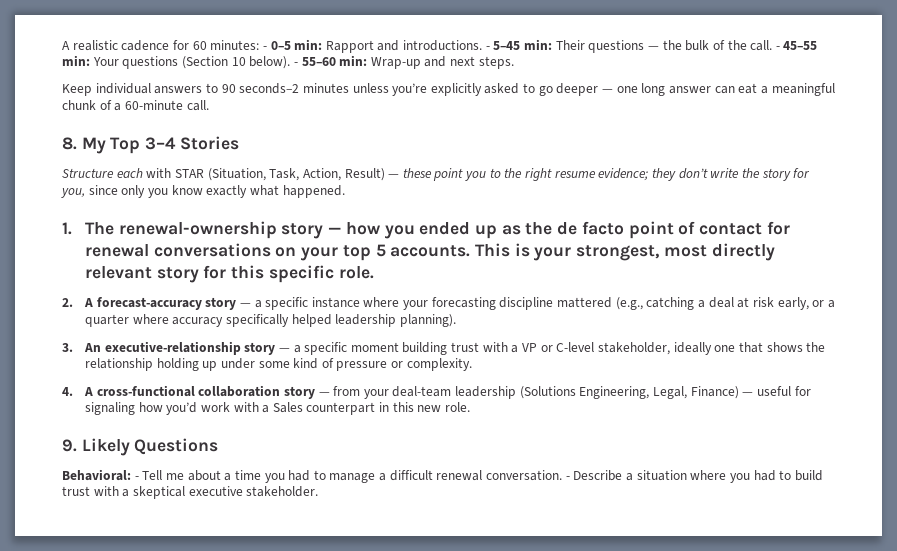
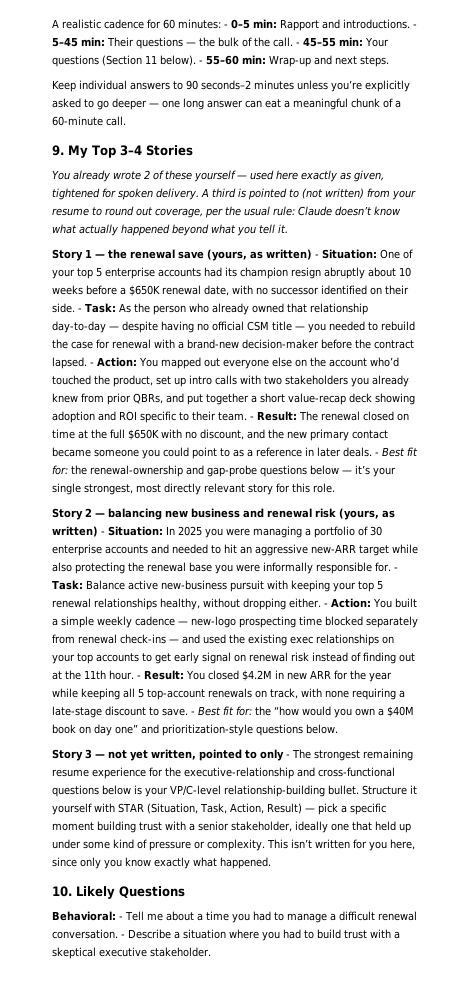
- - 45–55 min: Your questions (Section 10 below).
+ - 45–55 min: Your questions (Section 11 below).
- 8. My Top 3–4 Stories
+ 9. My Top 3–4 Stories
- Structure each with STAR (Situation, Task, Action, Result) — these point you to the right resume evidence; they don’t write the story for you, since only you know exactly what happened.
+ You already wrote 2 of these yourself — used here exactly as given, tightened for spoken delivery. A third is pointed to (not written) from your resume to round out coverage, per the usual rule: Claude doesn’t know what actually happened beyond what you tell it.
+ Story 1 — the renewal save (yours, as written) - Situation: One of your top 5 enterprise accounts had its champion resign abruptly about 10 weeks before a $650K renewal date, with no successor identified on their side. - Task: As the person who already owned that relationship day-to-day — despite having no official CSM title — you needed to rebuild the case for renewal with a brand-new decision-maker before the contract lapsed. - Action: You mapped out everyone else on the account who’d touched the product, set up intro calls with two stakeholders you already knew from prior QBRs, and put together a short value-recap deck showing adoption and ROI specific to their team. - Result: The renewal closed on time at the full $650K with no discount, and the new primary contact became someone you could point to as a reference in later deals. - Best fit for: the renewal-ownership and gap-probe questions below — it’s your single strongest, most directly relevant story for this role.
+ Story 2 — balancing new business and renewal risk (yours, as written) - Situation: In 2025 you were managing a portfolio of 30 enterprise accounts and needed to hit an aggressive new-ARR target while also protecting the renewal base you were informally responsible for. - Task: Balance active new-business pursuit with keeping your top 5 renewal relationships healthy, without dropping either. - Action: You built a simple weekly cadence — new-logo prospecting time blocked separately from renewal check-ins — and used the existing exec relationships on your top accounts to get early signal on renewal risk instead of finding out at the 11th hour. - Result: You closed $4.2M in new ARR for the year while keeping all 5 top-account renewals on track, with none requiring a late-stage discount to save. - Best fit for: the “how would you own a $40M book on day one” and prioritization-style questions below.
+ Story 3 — not yet written, pointed to only - The strongest remaining resume experience for the executive-relationship and cross-functional questions below is your VP/C-level relationship-building bullet. Structure it yourself with STAR (Situation, Task, Action, Result) — pick a specific moment building trust with a senior stakeholder, ideally one that held up under some kind of pressure or complexity. This isn’t written for you here, since only you know exactly what happened.
- 1. The renewal-ownership story — how you ended up as the de facto point of contact for renewal conversations on your top 5 accounts. This is your strongest, most directly relevant story for this specific role.
- 2. A forecast-accuracy story — a specific instance where your forecasting discipline mattered (e.g., catching a deal at risk early, or a quarter where accuracy specifically helped leadership planning).
- 3. An executive-relationship story — a specific moment building trust with a VP or C-level stakeholder, ideally one that shows the relationship holding up under some kind of pressure or complexity.
- 4. A cross-functional collaboration story — from your deal-team leadership (Solutions Engineering, Legal, Finance) — useful for signaling how you’d work with a Sales counterpart in this new role.
- 9. Likely Questions
+ 10. Likely Questions

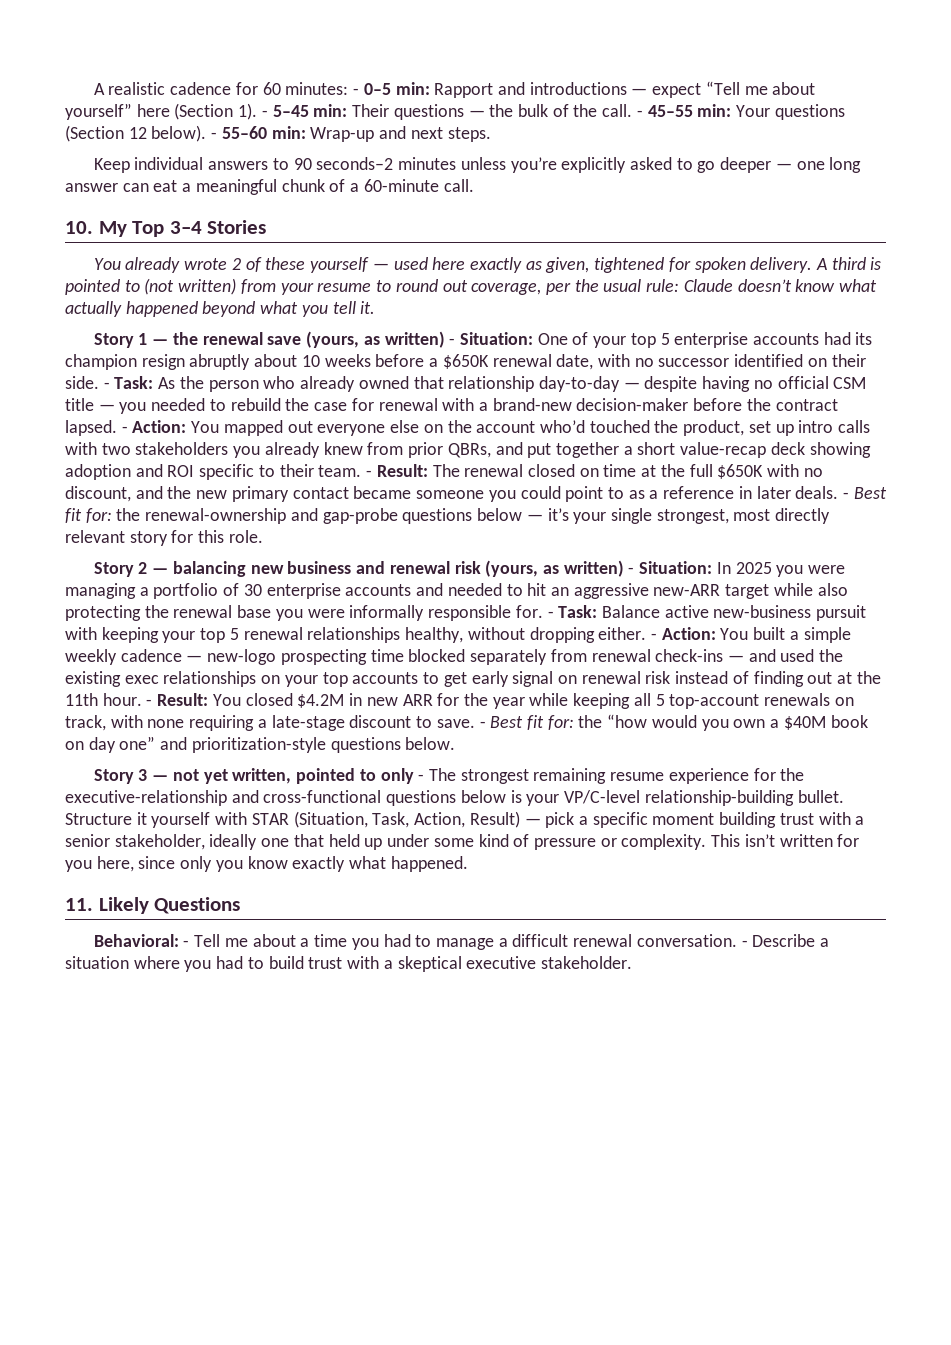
- A realistic cadence for 60 minutes: - 0–5 min: Rapport and introductions.
+ A realistic cadence for 60 minutes: - 0–5 min: Rapport and introductions — expect “Tell me about yourself” here (Section 1).
- - 45–55 min: Your questions (Section 11 below).
+ - 45–55 min: Your questions (Section 12 below).
- 9. My Top 3–4 Stories
+ 10. My Top 3–4 Stories
- 10. Likely Questions
+ 11. Likely Questions

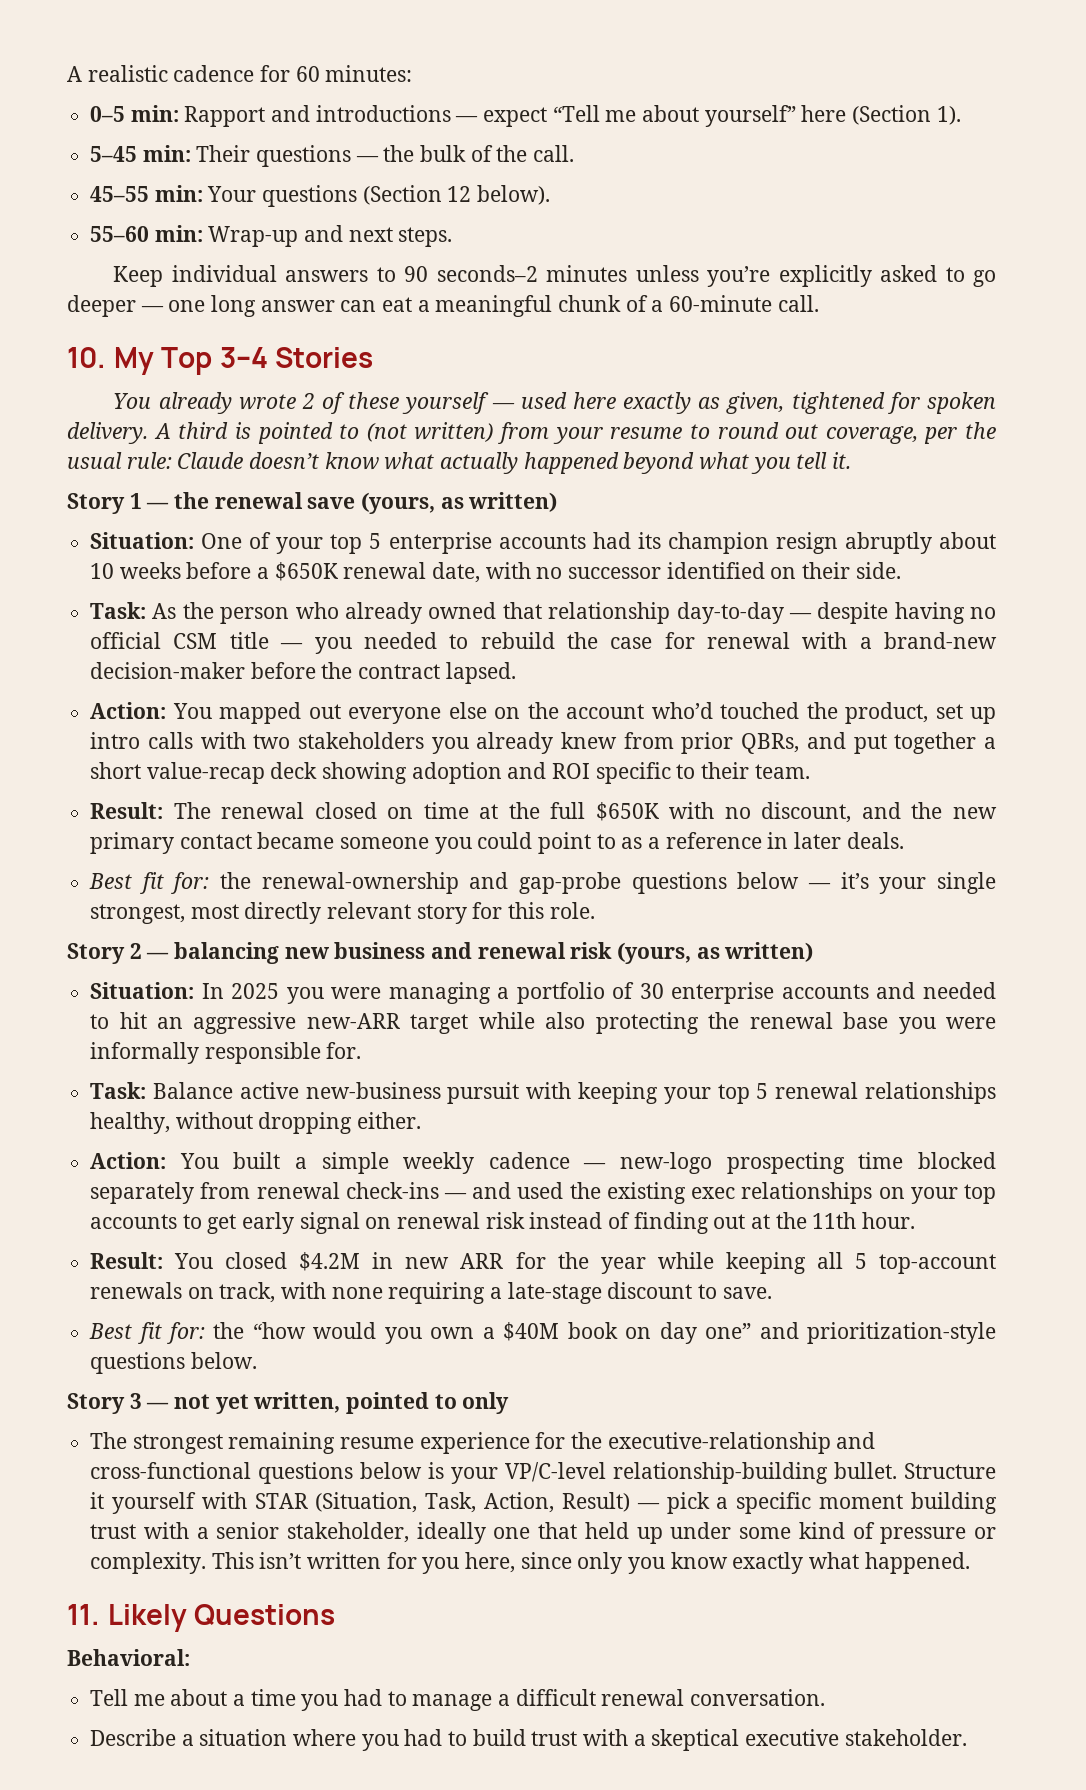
- A realistic cadence for 60 minutes: - 0–5 min: Rapport and introductions — expect “Tell me about yourself” here (Section 1). - 5–45 min: Their questions — the bulk of the call. - 45–55 min: Your questions (Section 12 below). - 55–60 min: Wrap-up and next steps.
+ A realistic cadence for 60 minutes:
+ 0–5 min: Rapport and introductions — expect “Tell me about yourself” here (Section 1).
+ 5–45 min: Their questions — the bulk of the call.
+ 45–55 min: Your questions (Section 12 below).
+ 55–60 min: Wrap-up and next steps.
- Story 1 — the renewal save (yours, as written) - Situation:
+ Story 1 — the renewal save (yours, as written)
+ Situation:
- One of your top 5 enterprise accounts had its champion resign abruptly about 10 weeks before a $650K renewal date, with no successor identified on their side. - Task:
+ One of your top 5 enterprise accounts had its champion resign abruptly about 10 weeks before a $650K renewal date, with no successor identified on their side.
+ Task:
- As the person who already owned that relationship day-to-day — despite having no official CSM title — you needed to rebuild the case for renewal with a brand-new decision-maker before the contract lapsed. - Action:
+ As the person who already owned that relationship day-to-day — despite having no official CSM title — you needed to rebuild the case for renewal with a brand-new decision-maker before the contract lapsed.
+ Action:
- You mapped out everyone else on the account who’d touched the product, set up intro calls with two stakeholders you already knew from prior QBRs, and put together a short value-recap deck showing adoption and ROI specific to their team. - Result:
+ You mapped out everyone else on the account who’d touched the product, set up intro calls with two stakeholders you already knew from prior QBRs, and put together a short value-recap deck showing adoption and ROI specific to their team.
+ Result:
- The renewal closed on time at the full $650K with no discount, and the new primary contact became someone you could point to as a reference in later deals. - Best fit for:
+ The renewal closed on time at the full $650K with no discount, and the new primary contact became someone you could point to as a reference in later deals.
+ Best fit for:
- Story 2 — balancing new business and renewal risk (yours, as written) - Situation:
+ Story 2 — balancing new business and renewal risk (yours, as written)
+ Situation:
- In 2025 you were managing a portfolio of 30 enterprise accounts and needed to hit an aggressive new-ARR target while also protecting the renewal base you were informally responsible for. - Task:
+ In 2025 you were managing a portfolio of 30 enterprise accounts and needed to hit an aggressive new-ARR target while also protecting the renewal base you were informally responsible for.
+ Task:
- Balance active new-business pursuit with keeping your top 5 renewal relationships healthy, without dropping either. - Action:
+ Balance active new-business pursuit with keeping your top 5 renewal relationships healthy, without dropping either.
+ Action:
- You built a simple weekly cadence — new-logo prospecting time blocked separately from renewal check-ins — and used the existing exec relationships on your top accounts to get early signal on renewal risk instead of finding out at the 11th hour. - Result:
+ You built a simple weekly cadence — new-logo prospecting time blocked separately from renewal check-ins — and used the existing exec relationships on your top accounts to get early signal on renewal risk instead of finding out at the 11th hour.
+ Result:
- You closed $4.2M in new ARR for the year while keeping all 5 top-account renewals on track, with none requiring a late-stage discount to save. - Best fit for:
+ You closed $4.2M in new ARR for the year while keeping all 5 top-account renewals on track, with none requiring a late-stage discount to save.
+ Best fit for:
- Story 3 — not yet written, pointed to only - The strongest remaining resume experience for the executive-relationship and cross-functional questions below is your VP/C-level relationship-building bullet.
+ Story 3 — not yet written, pointed to only
+ The strongest remaining resume experience for the executive-relationship and cross-functional questions below is your VP/C-level relationship-building bullet.
- Behavioral: - Tell me about a time you had to manage a difficult renewal conversation. - Describe a situation where you had to build trust with a skeptical executive stakeholder.
+ Behavioral:
+ Tell me about a time you had to manage a difficult renewal conversation.
+ Describe a situation where you had to build trust with a skeptical executive stakeholder.

